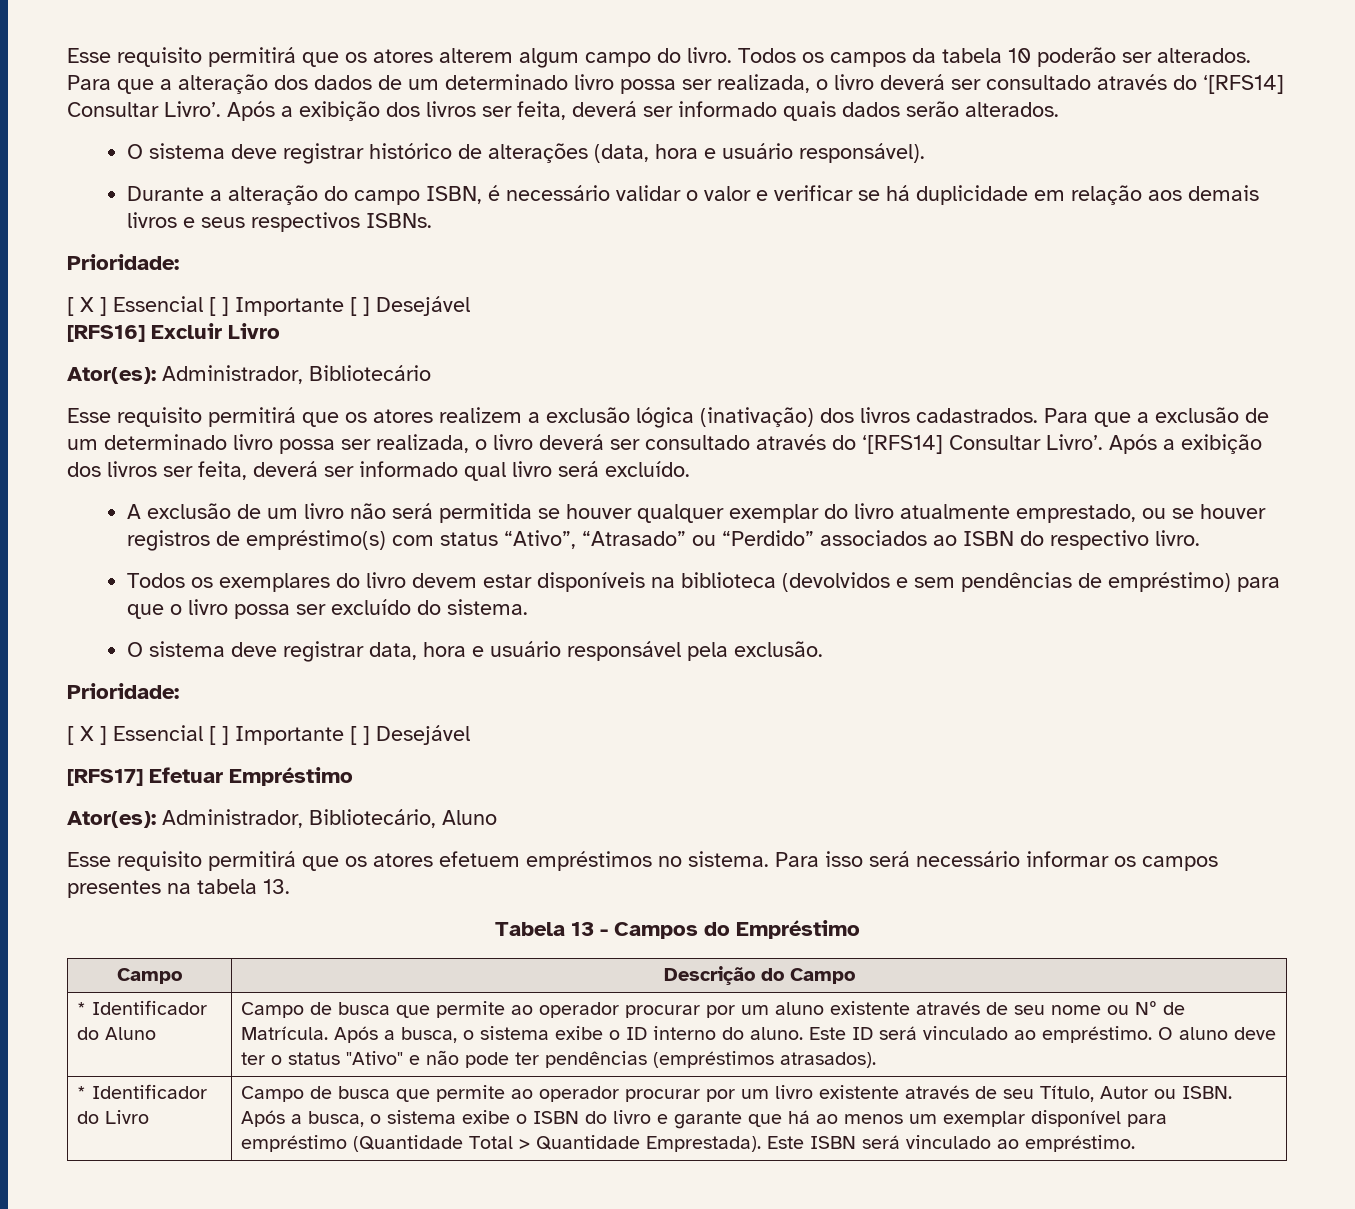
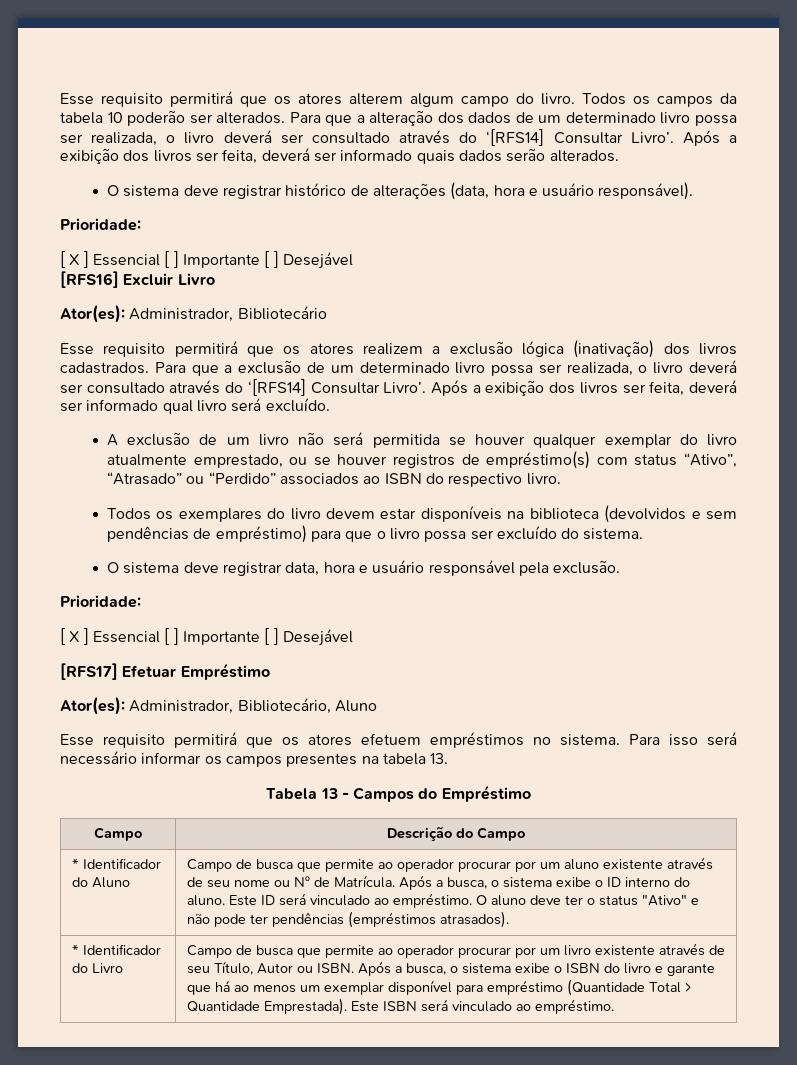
- Durante a alteração do campo ISBN, é necessário validar o valor e verificar se há duplicidade em relação aos demais livros e seus respectivos ISBNs.

